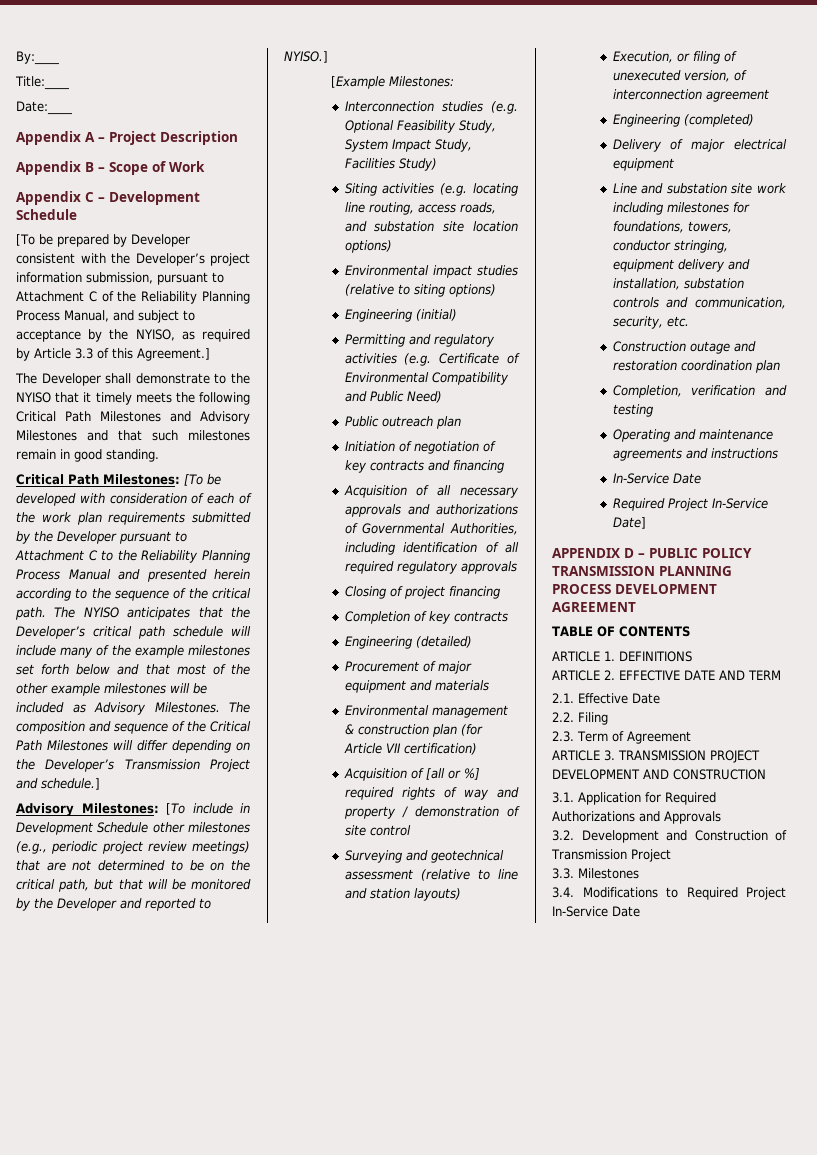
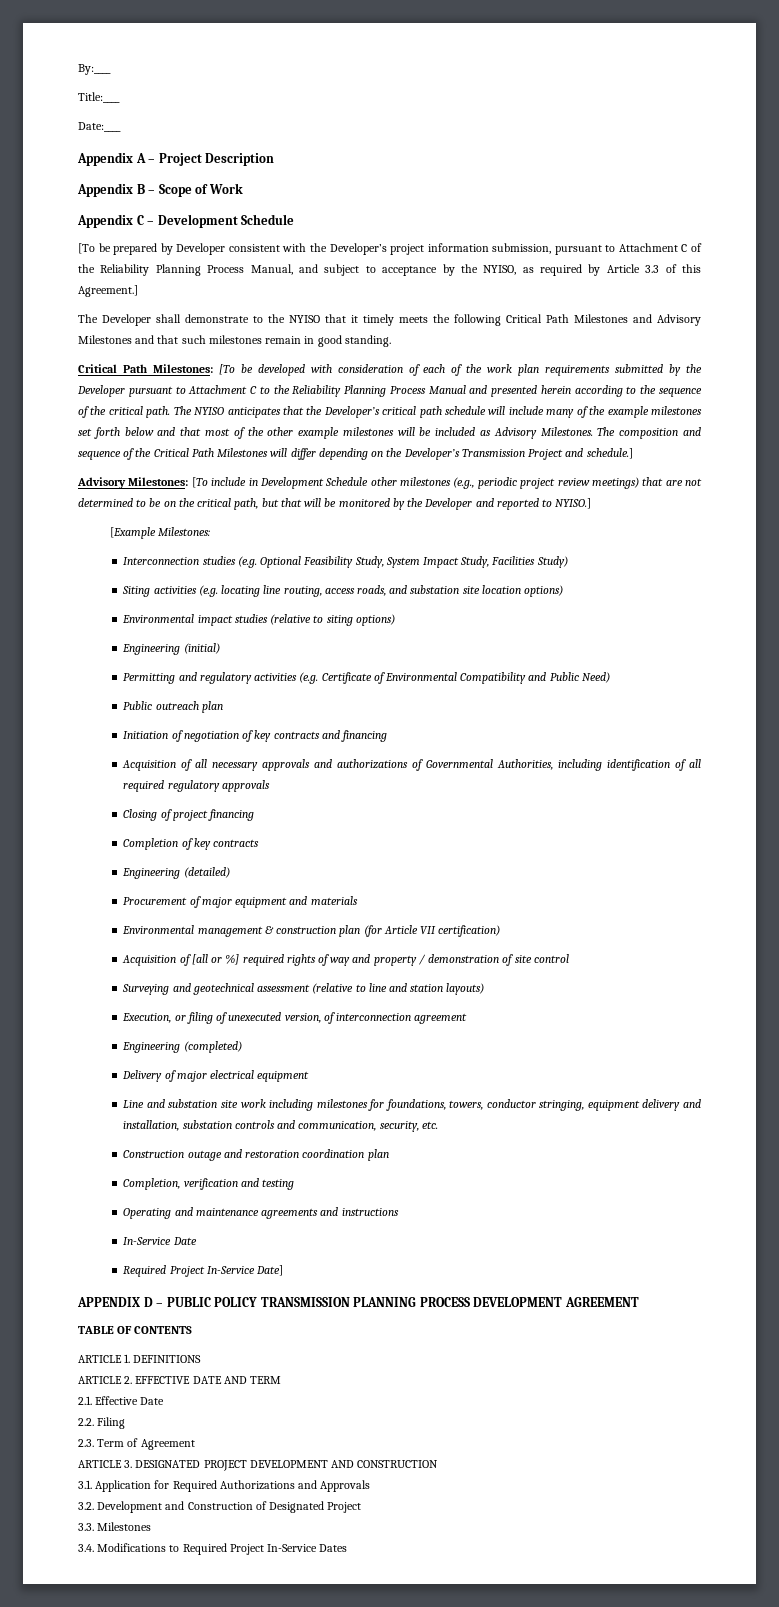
- ARTICLE 3. TRANSMISSION PROJECT DEVELOPMENT AND CONSTRUCTION
+ ARTICLE 3. DESIGNATED PROJECT DEVELOPMENT AND CONSTRUCTION
- 3.2. Development and Construction of Transmission Project
+ 3.2. Development and Construction of Designated Project
- 3.4. Modifications to Required Project In-Service Date
+ 3.4. Modifications to Required Project In-Service Dates

